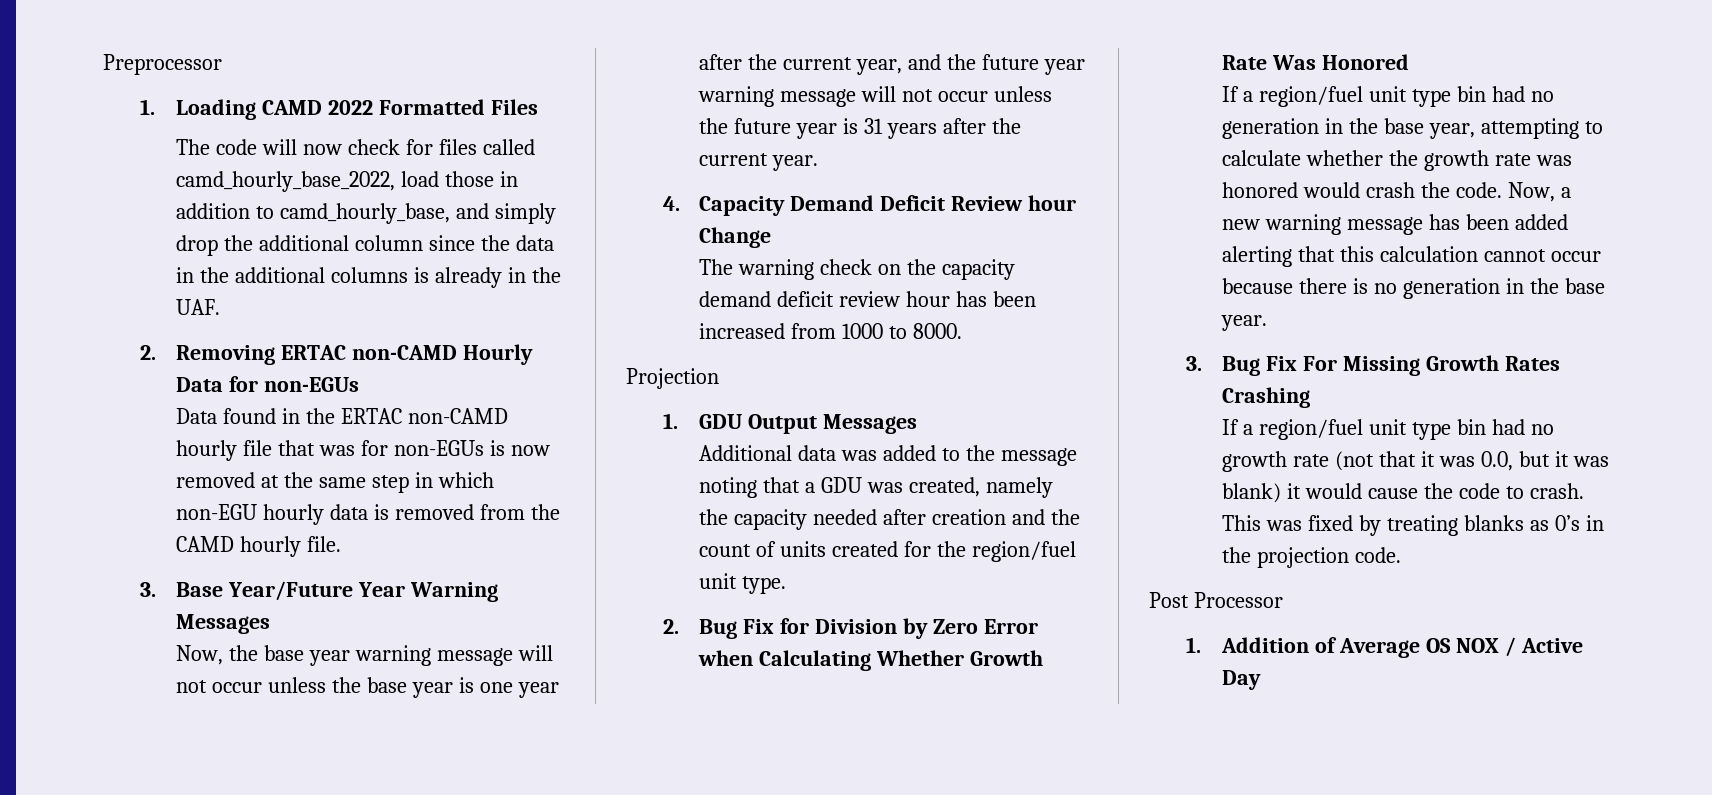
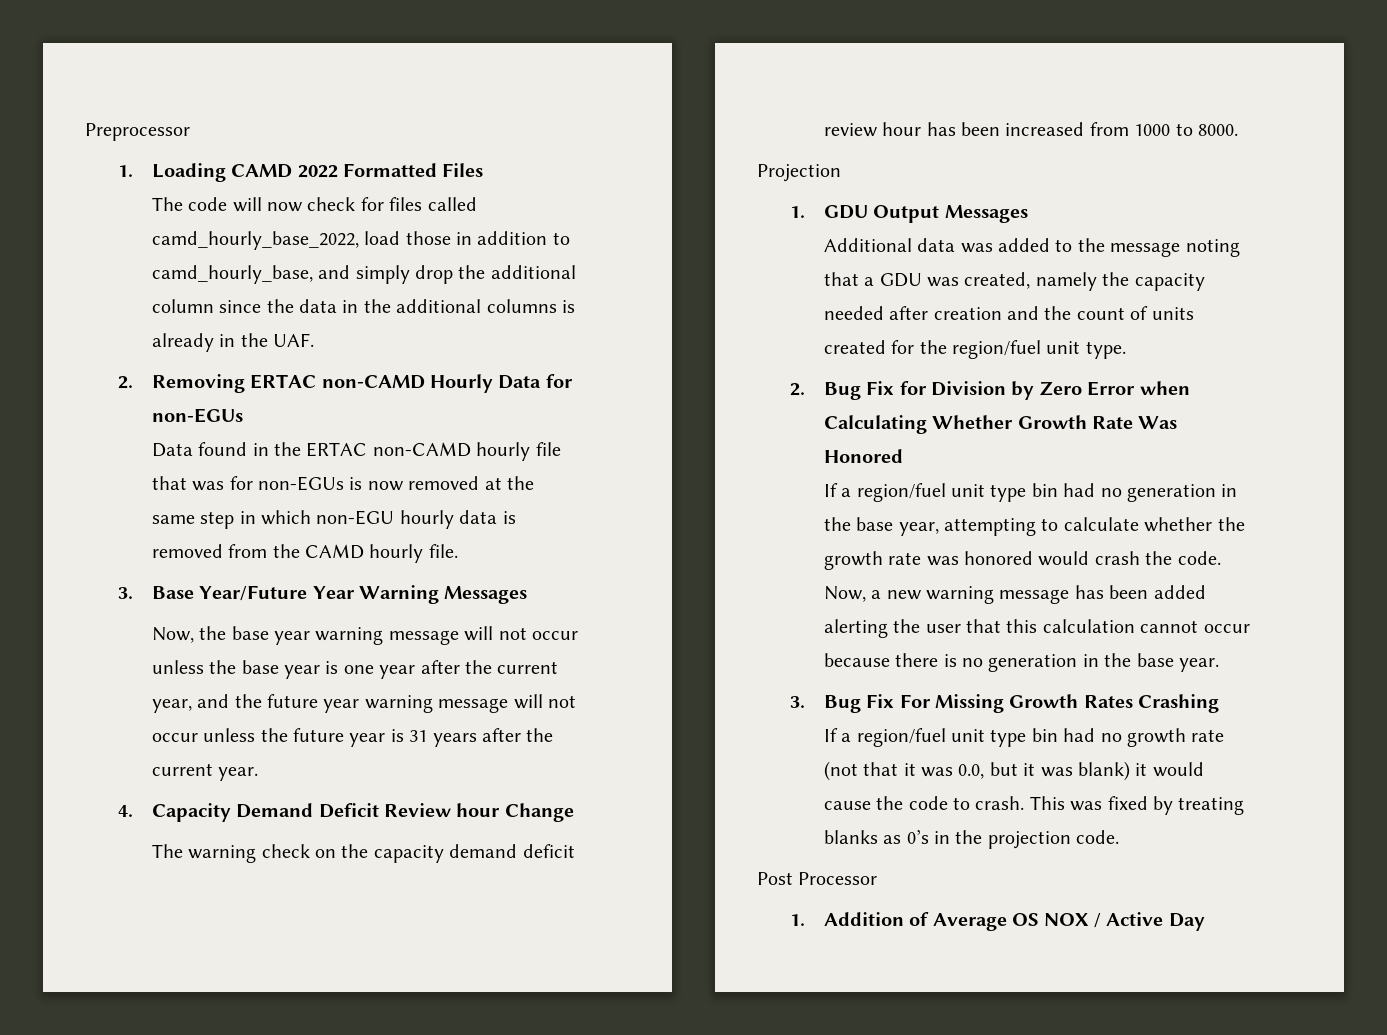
- Now, a new warning message has been added alerting that this calculation cannot occur because there is no generation in the base year.
+ Now, a new warning message has been added alerting the user that this calculation cannot occur because there is no generation in the base year.

